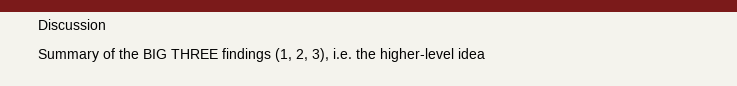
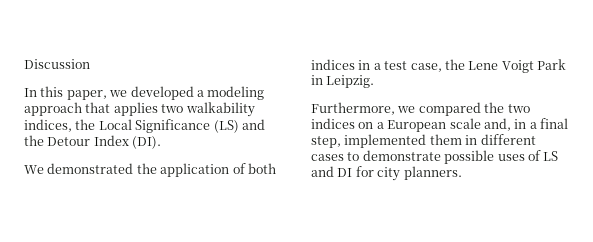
- Summary of the BIG THREE findings (1, 2, 3), i.e. the higher-level idea
+ In this paper, we developed a modeling approach that applies two walkability indices, the Local Significance (LS) and the Detour Index (DI).
+ We demonstrated the application of both indices in a test case, the Lene Voigt Park in Leipzig.
+ Furthermore, we compared the two indices on a European scale and, in a final step, implemented them in different cases to demonstrate possible uses of LS and DI for city planners.

